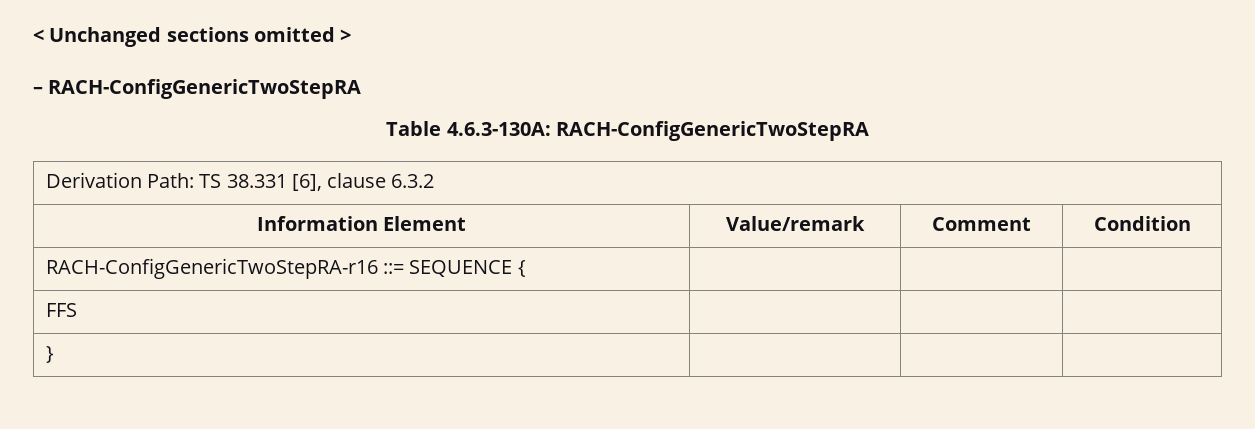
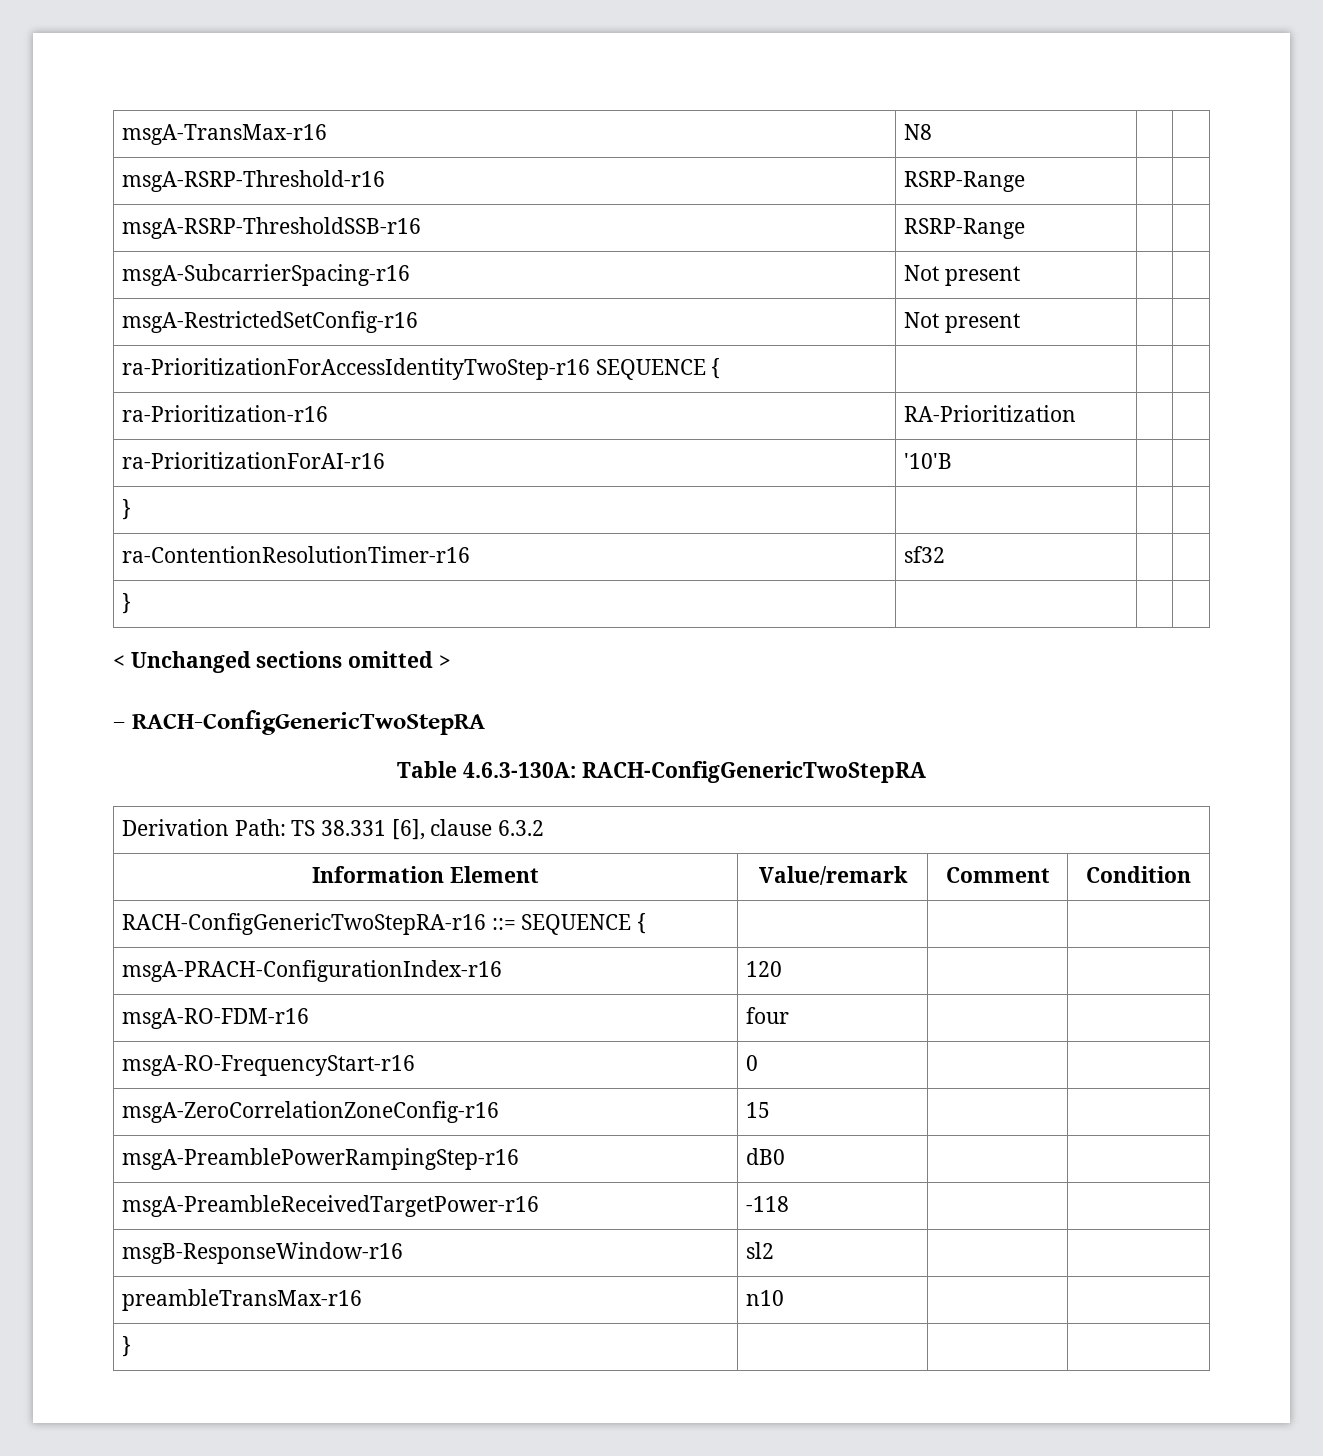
+ msgA-TransMax-r16 | N8 | |
+ msgA-RSRP-Threshold-r16 | RSRP-Range | |
+ msgA-RSRP-ThresholdSSB-r16 | RSRP-Range | |
+ msgA-SubcarrierSpacing-r16 | Not present | |
+ msgA-RestrictedSetConfig-r16 | Not present | |
+ ra-PrioritizationForAccessIdentityTwoStep-r16 SEQUENCE { | | |
+ ra-Prioritization-r16 | RA-Prioritization | |
+ ra-PrioritizationForAI-r16 | '10'B | |
+ } | | |
+ ra-ContentionResolutionTimer-r16 | sf32 | |
+ } | | |
- FFS | | |
+ msgA-PRACH-ConfigurationIndex-r16 | 120 | |
+ msgA-RO-FDM-r16 | four | |
+ msgA-RO-FrequencyStart-r16 | 0 | |
+ msgA-ZeroCorrelationZoneConfig-r16 | 15 | |
+ msgA-PreamblePowerRampingStep-r16 | dB0 | |
+ msgA-PreambleReceivedTargetPower-r16 | -118 | |
+ msgB-ResponseWindow-r16 | sl2 | |
+ preambleTransMax-r16 | n10 | |

